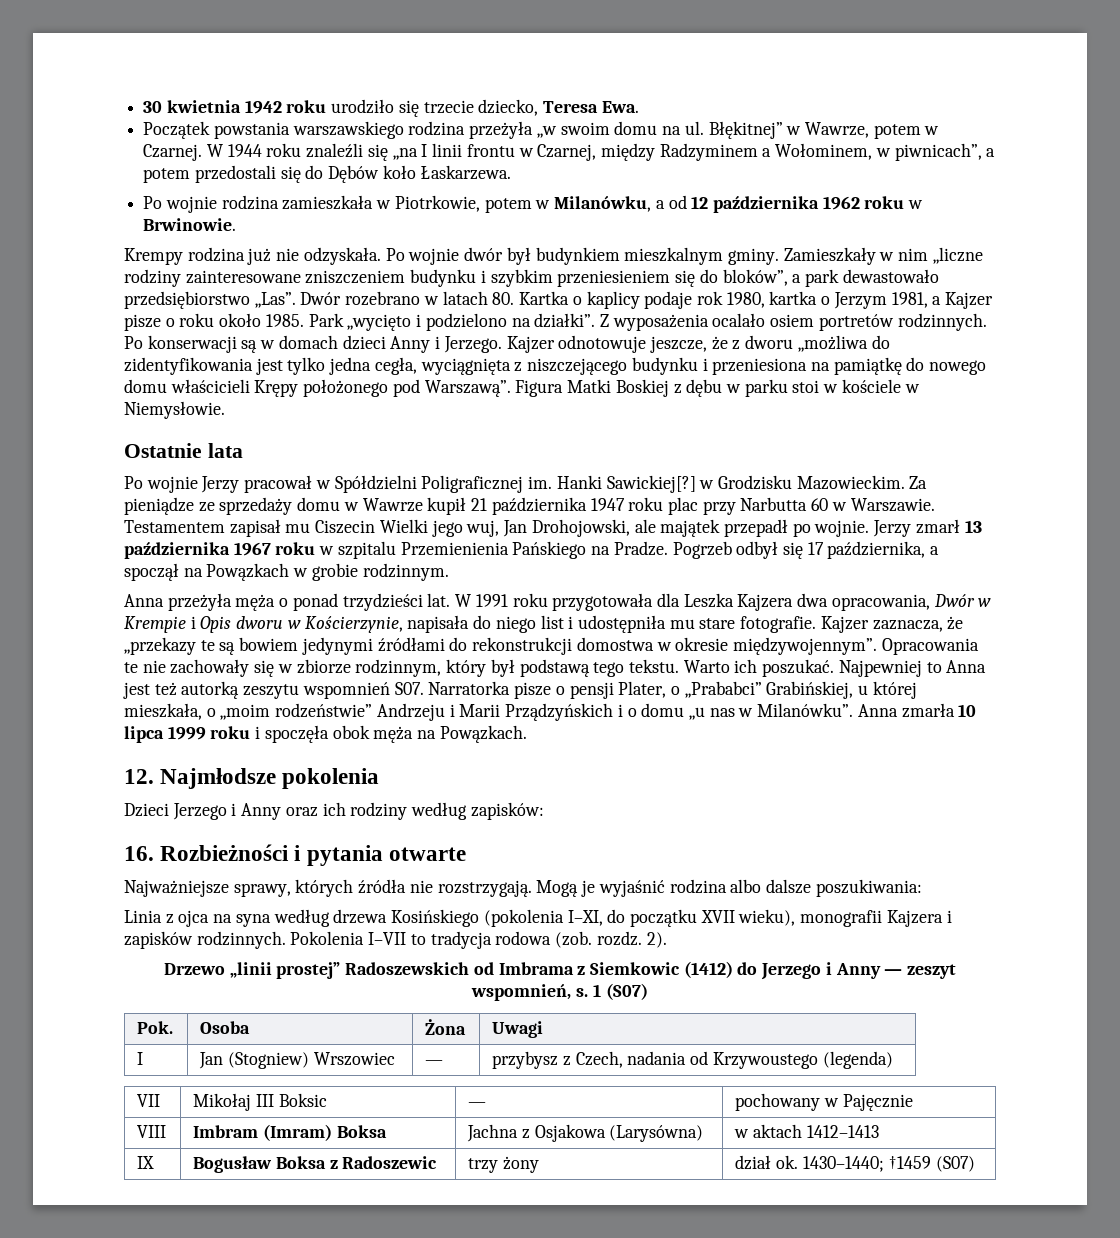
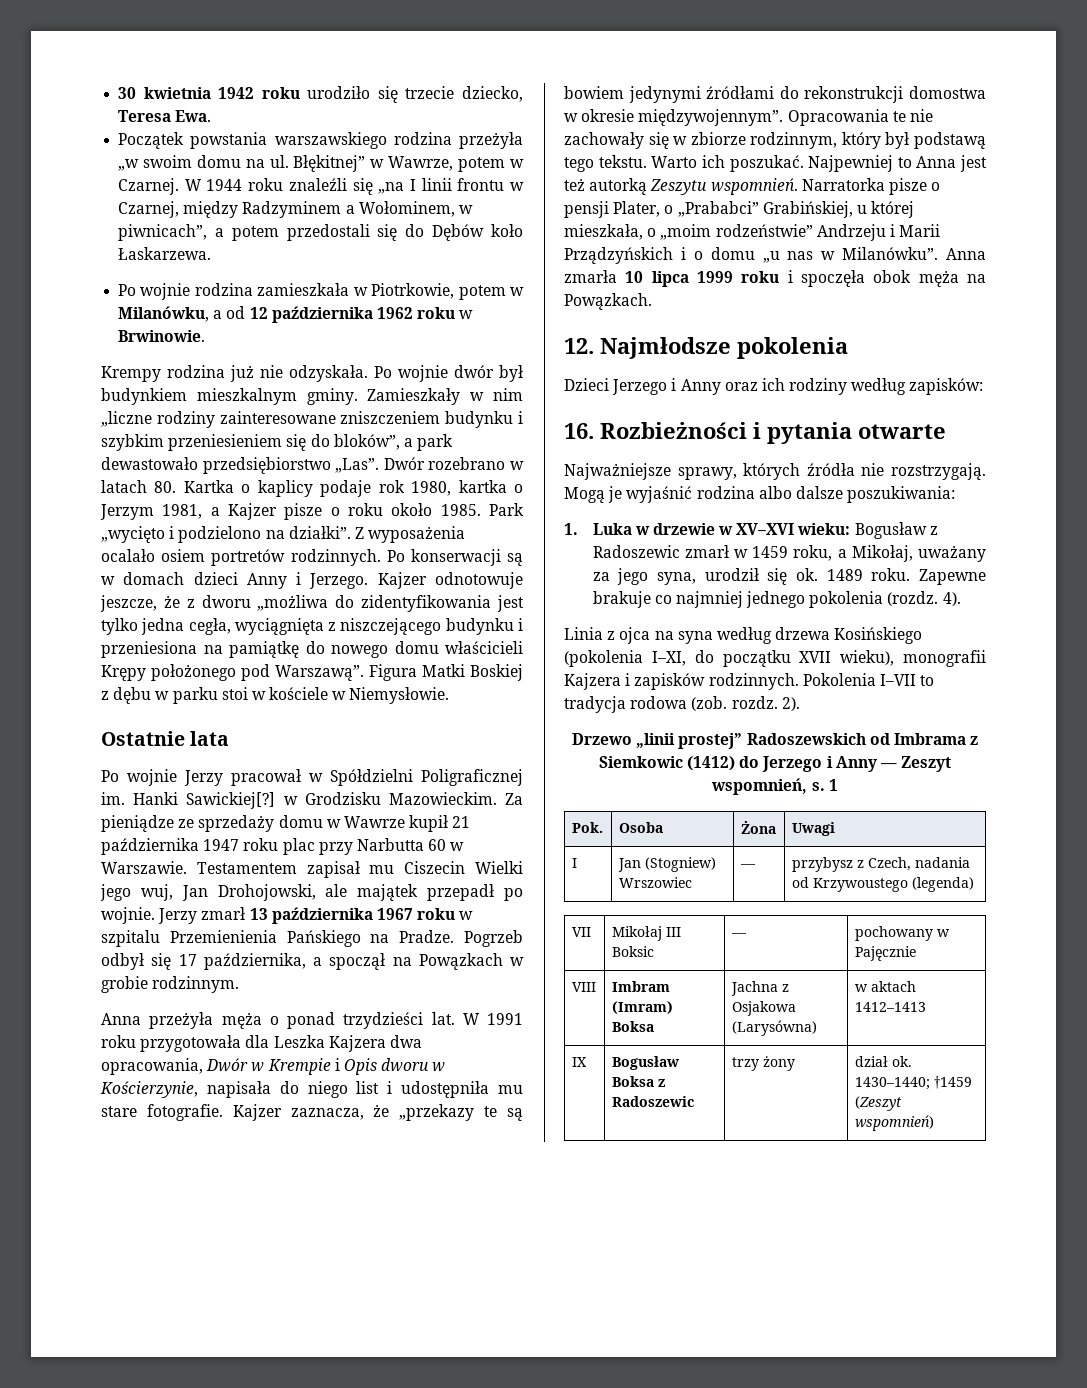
- Najpewniej to Anna jest też autorką zeszytu wspomnień S07. Narratorka pisze o pensji Plater, o „Prababci” Grabińskiej, u której mieszkała, o „moim rodzeństwie” Andrzeju i Marii Prządzyńskich i o domu „u nas w Milanówku”.
+ Najpewniej to Anna jest też autorką Zeszytu wspomnień. Narratorka pisze o pensji Plater, o „Prababci” Grabińskiej, u której mieszkała, o „moim rodzeństwie” Andrzeju i Marii Prządzyńskich i o domu „u nas w Milanówku”.
+ 1. Luka w drzewie w XV–XVI wieku: Bogusław z Radoszewic zmarł w 1459 roku, a Mikołaj, uważany za jego syna, urodził się ok. 1489 roku. Zapewne brakuje co najmniej jednego pokolenia (rozdz. 4).
- Drzewo „linii prostej” Radoszewskich od Imbrama z Siemkowic (1412) do Jerzego i Anny — zeszyt wspomnień, s. 1 (S07)
+ Drzewo „linii prostej” Radoszewskich od Imbrama z Siemkowic (1412) do Jerzego i Anny — Zeszyt wspomnień, s. 1
- IX | Bogusław Boksa z Radoszewic | trzy żony | dział ok. 1430–1440; †1459 (S07)
+ IX | Bogusław Boksa z Radoszewic | trzy żony | dział ok. 1430–1440; †1459 (Zeszyt wspomnień)

